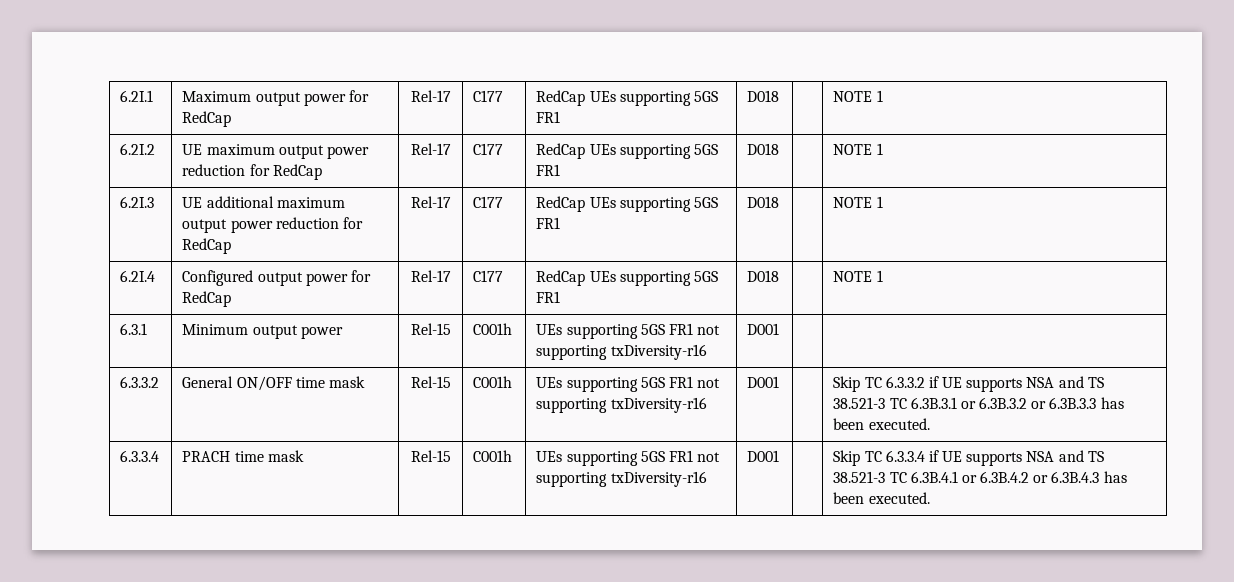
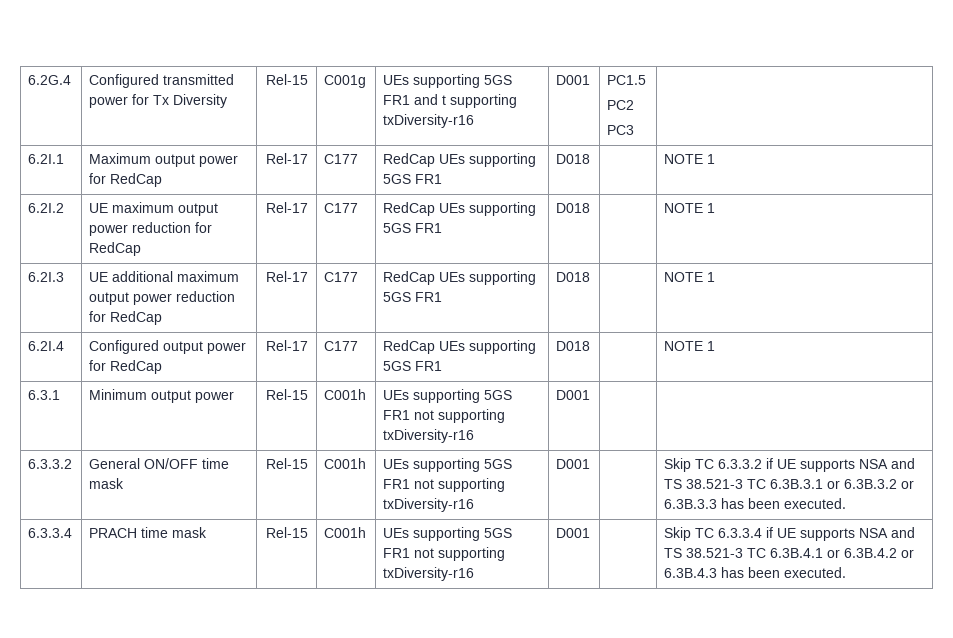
+ 6.2G.4 | Configured transmitted power for Tx Diversity | Rel-15 | C001g | UEs supporting 5GS FR1 and t supporting txDiversity-r16 | D001 | PC1.5
+ PC2
+ PC3 |

